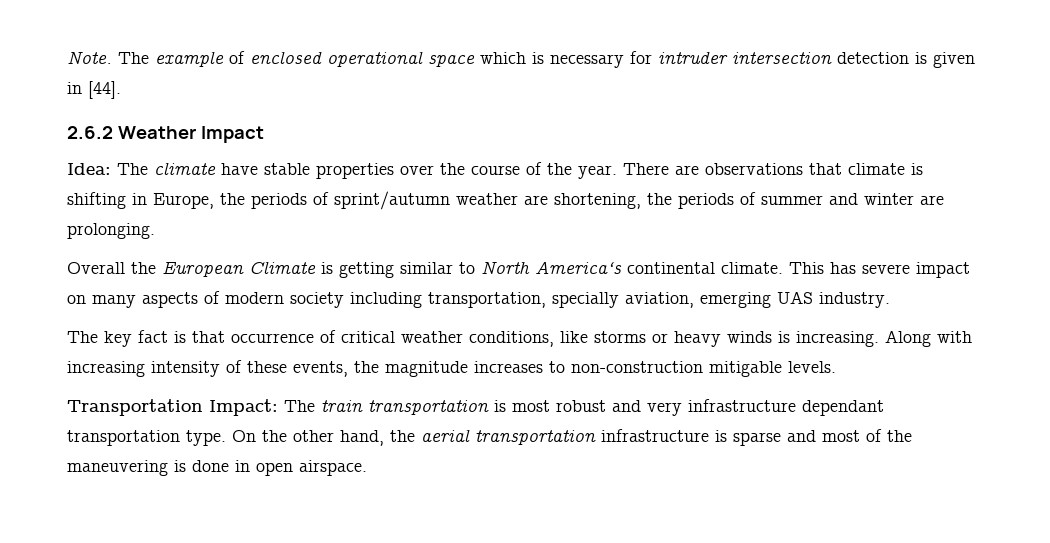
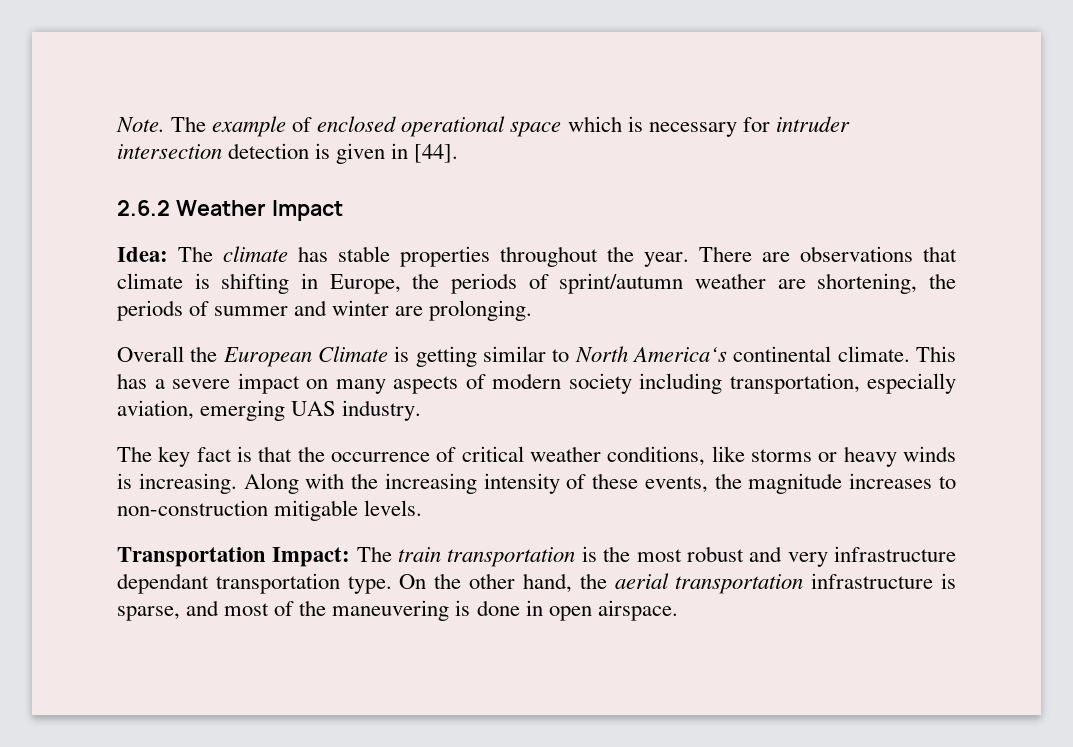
- Idea: The climate have stable properties over the course of the year.
+ Idea: The climate has stable properties throughout the year.
- This has severe impact on many aspects of modern society including transportation, specially aviation, emerging UAS industry.
+ This has a severe impact on many aspects of modern society including transportation, especially aviation, emerging UAS industry.
- The key fact is that occurrence of critical weather conditions, like storms or heavy winds is increasing.
+ The key fact is that the occurrence of critical weather conditions, like storms or heavy winds is increasing.
- Along with increasing intensity of these events, the magnitude increases to non-construction mitigable levels.
+ Along with the increasing intensity of these events, the magnitude increases to non-construction mitigable levels.
- Transportation Impact: The train transportation is most robust and very infrastructure dependant transportation type.
+ Transportation Impact: The train transportation is the most robust and very infrastructure dependant transportation type.
- On the other hand, the aerial transportation infrastructure is sparse and most of the maneuvering is done in open airspace.
+ On the other hand, the aerial transportation infrastructure is sparse, and most of the maneuvering is done in open airspace.

